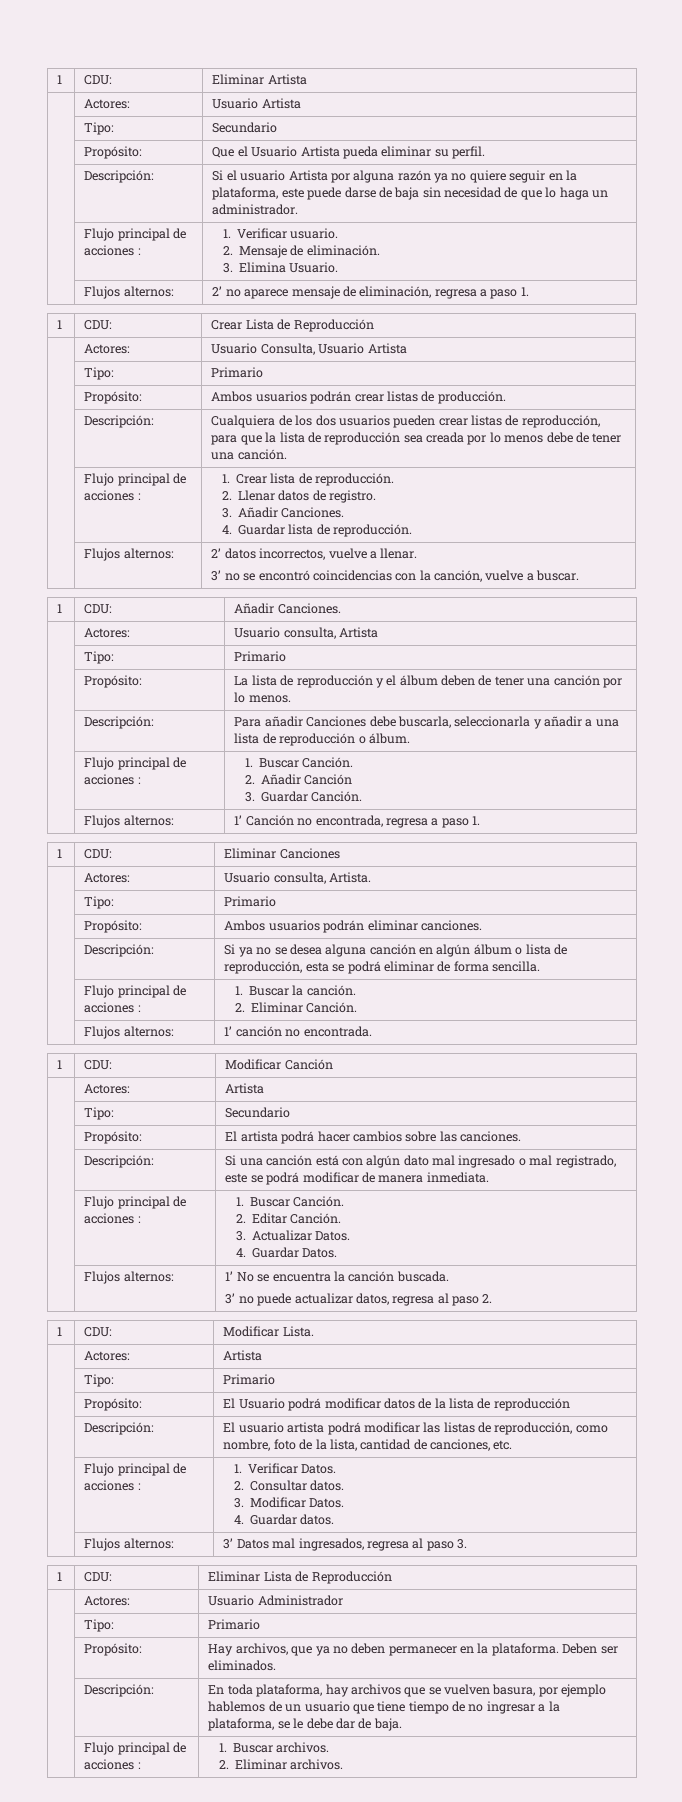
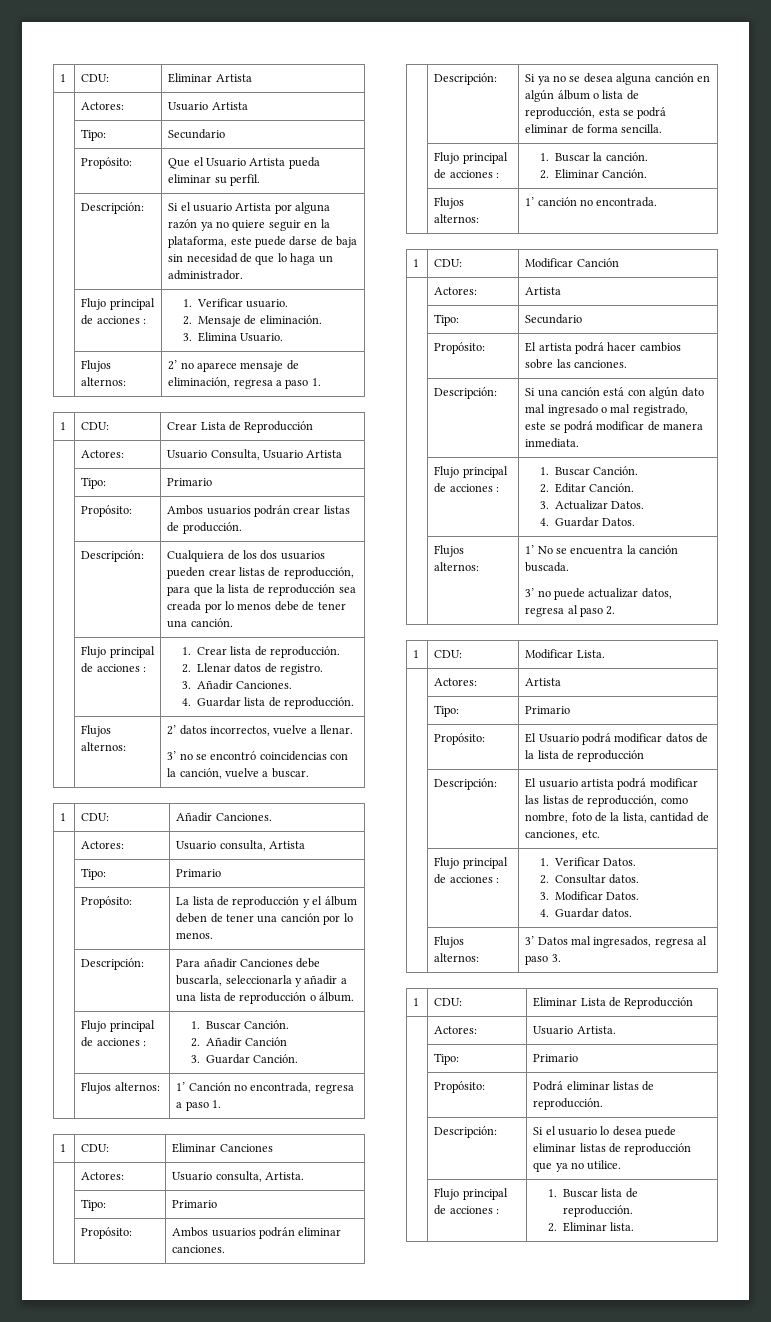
- | Actores: | Usuario Administrador
+ | Actores: | Usuario Artista.
  | Tipo: | Primario
- | Propósito: | Hay archivos, que ya no deben permanecer en la plataforma. Deben ser eliminados.
- | Descripción: | En toda plataforma, hay archivos que se vuelven basura, por ejemplo hablemos de un usuario que tiene tiempo de no ingresar a la plataforma, se le debe dar de baja.
- | Flujo principal de acciones : | 1. Buscar archivos.
- 2. Eliminar archivos.
+ | Propósito: | Podrá eliminar listas de reproducción.
+ | Descripción: | Si el usuario lo desea puede eliminar listas de reproducción que ya no utilice.
+ | Flujo principal de acciones : | 1. Buscar lista de reproducción.
+ 2. Eliminar lista.

